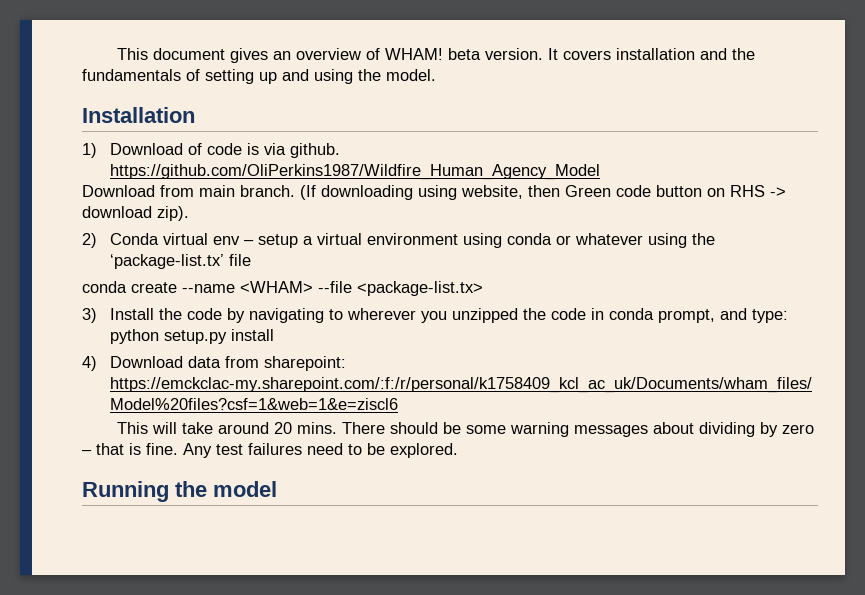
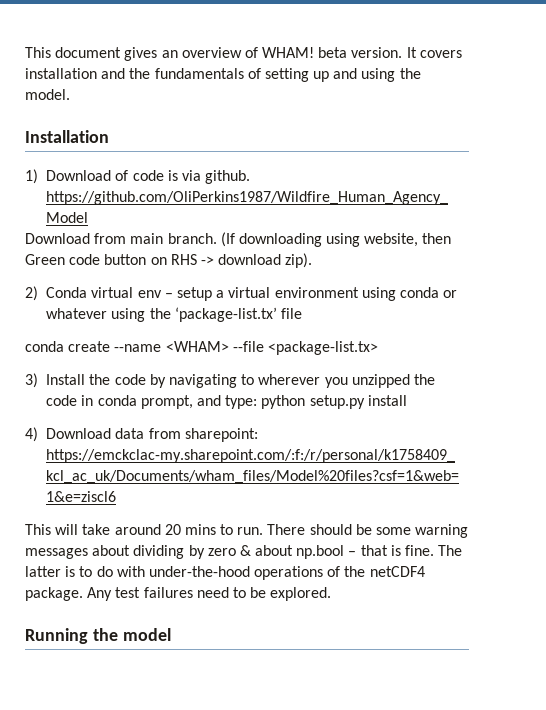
- This will take around 20 mins.
+ This will take around 20 mins to run.
- There should be some warning messages about dividing by zero – that is fine.
+ There should be some warning messages about dividing by zero & about np.bool – that is fine.
+ The latter is to do with under-the-hood operations of the netCDF4 package.

